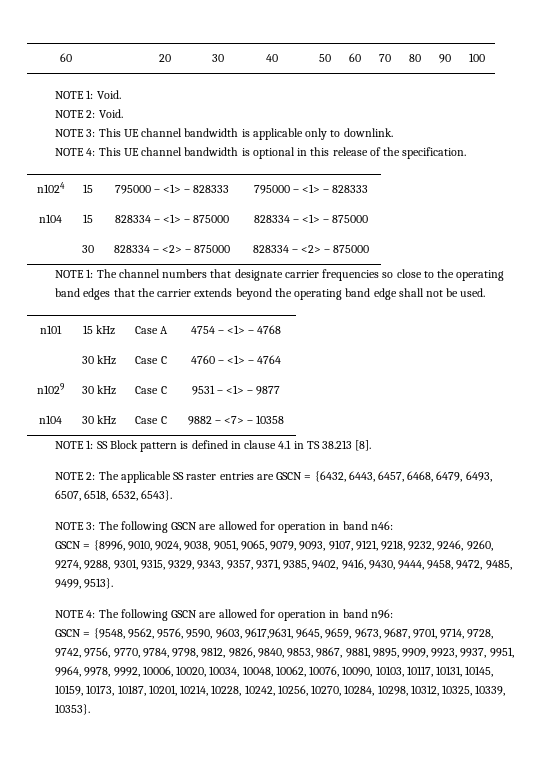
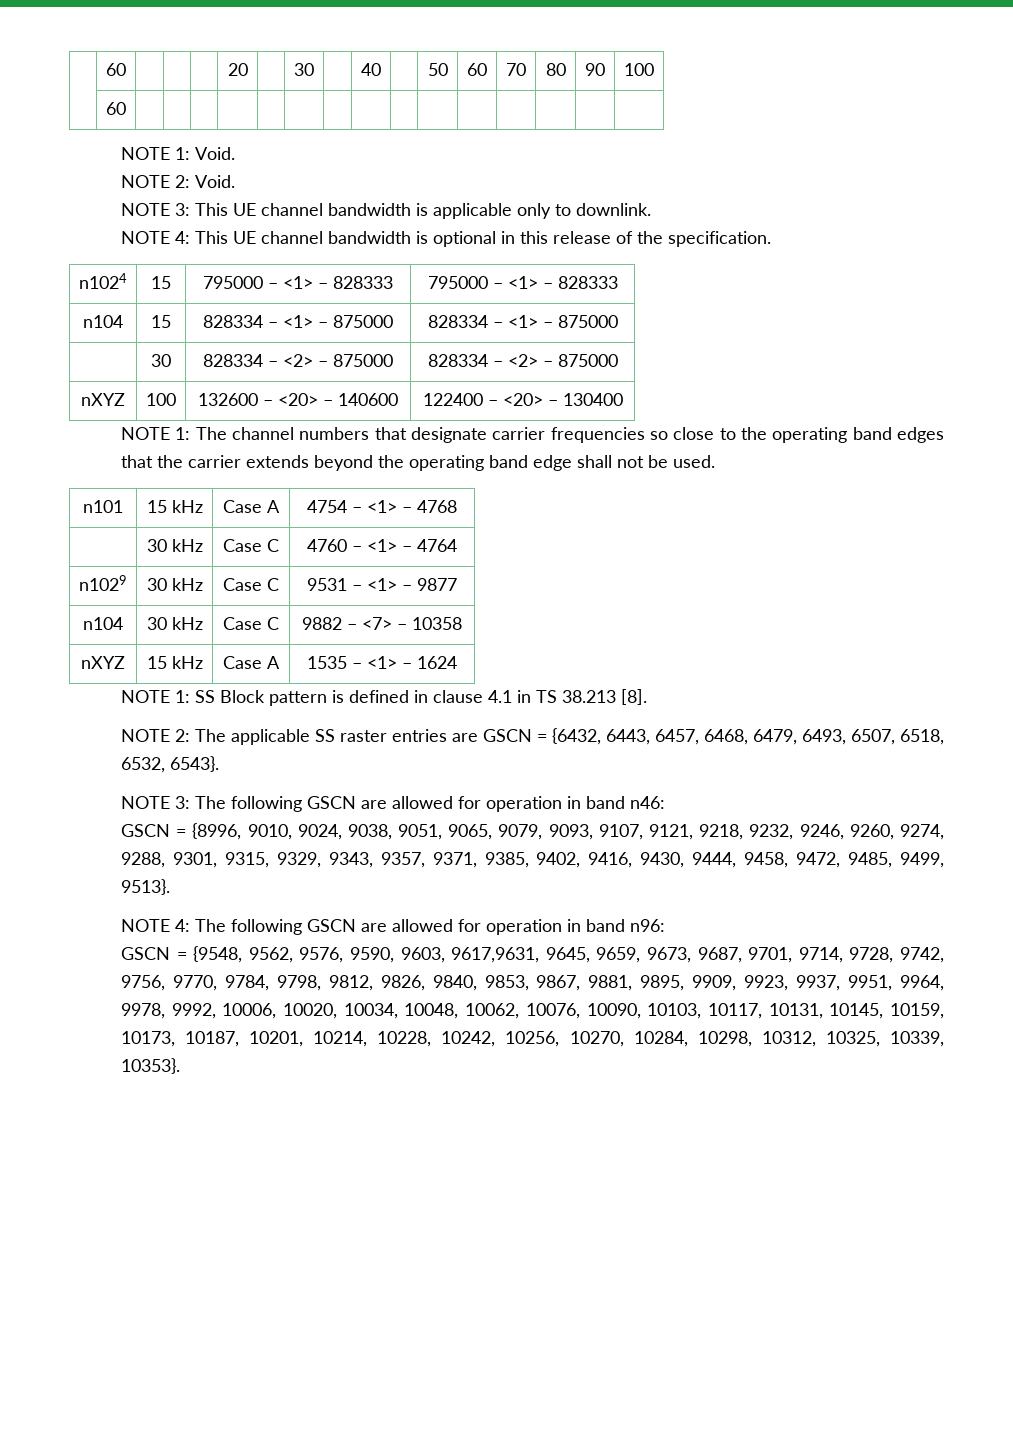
+ | 60 | | | | | | | | | | | | | | |
+ nXYZ | 100 | 132600 – <20> – 140600 | 122400 – <20> – 130400
+ nXYZ | 15 kHz | Case A | 1535 – <1> – 1624

